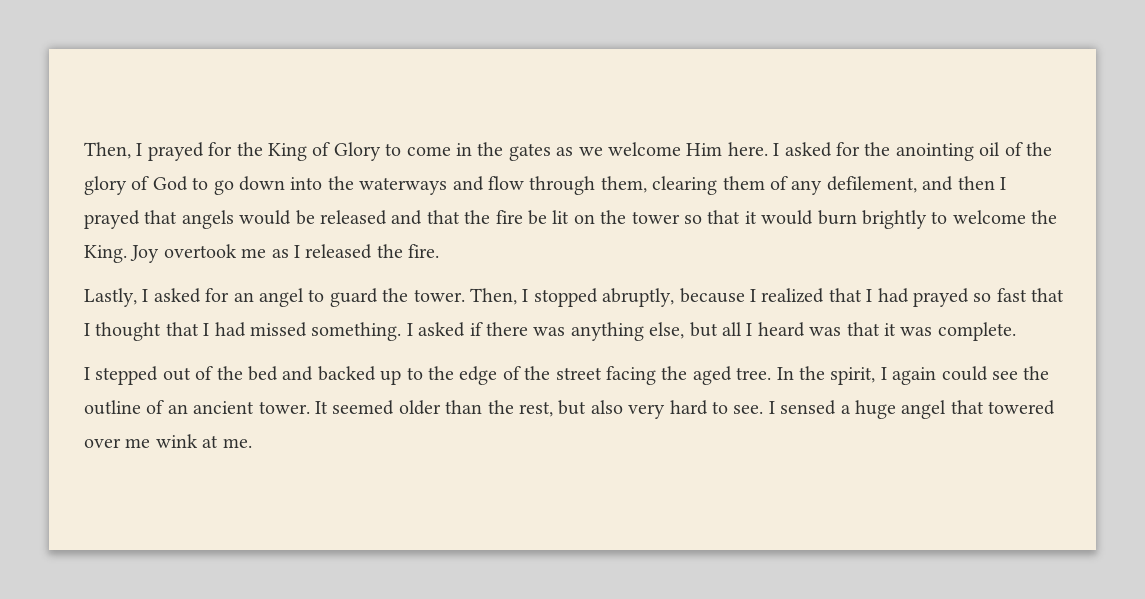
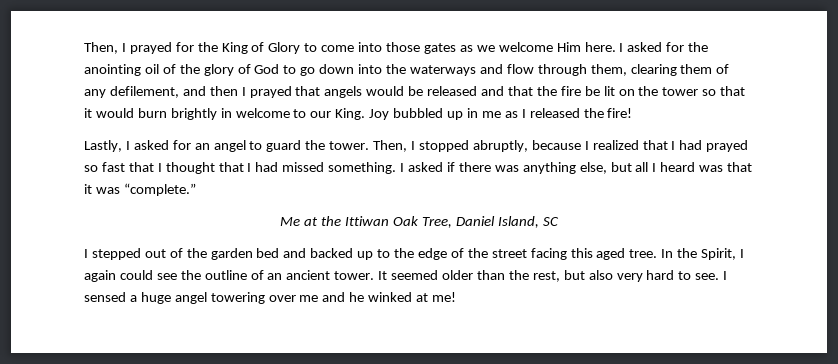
- Then, I prayed for the King of Glory to come in the gates as we welcome Him here.
+ Then, I prayed for the King of Glory to come into those gates as we welcome Him here.
- I asked for the anointing oil of the glory of God to go down into the waterways and flow through them, clearing them of any defilement, and then I prayed that angels would be released and that the fire be lit on the tower so that it would burn brightly to welcome the King. Joy overtook me as I released the fire.
+ I asked for the anointing oil of the glory of God to go down into the waterways and flow through them, clearing them of any defilement, and then I prayed that angels would be released and that the fire be lit on the tower so that it would burn brightly in welcome to our King. Joy bubbled up in me as I released the fire!
- I asked if there was anything else, but all I heard was that it was complete.
+ I asked if there was anything else, but all I heard was that it was “complete.”
+ Me at the Ittiwan Oak Tree, Daniel Island, SC
- I stepped out of the bed and backed up to the edge of the street facing the aged tree.
+ I stepped out of the garden bed and backed up to the edge of the street facing this aged tree.
- In the spirit, I again could see the outline of an ancient tower.
+ In the Spirit, I again could see the outline of an ancient tower.
- I sensed a huge angel that towered over me wink at me.
+ I sensed a huge angel towering over me and he winked at me!

